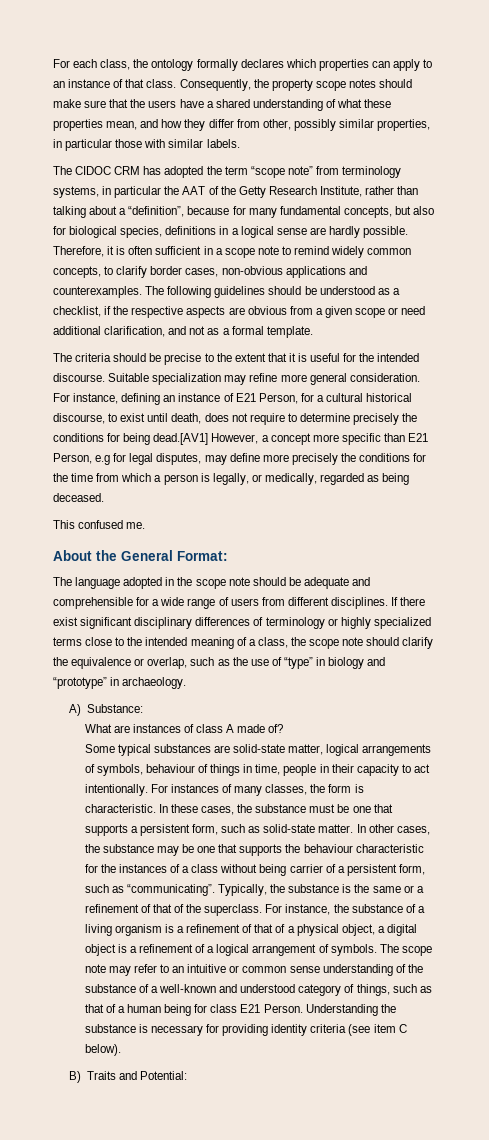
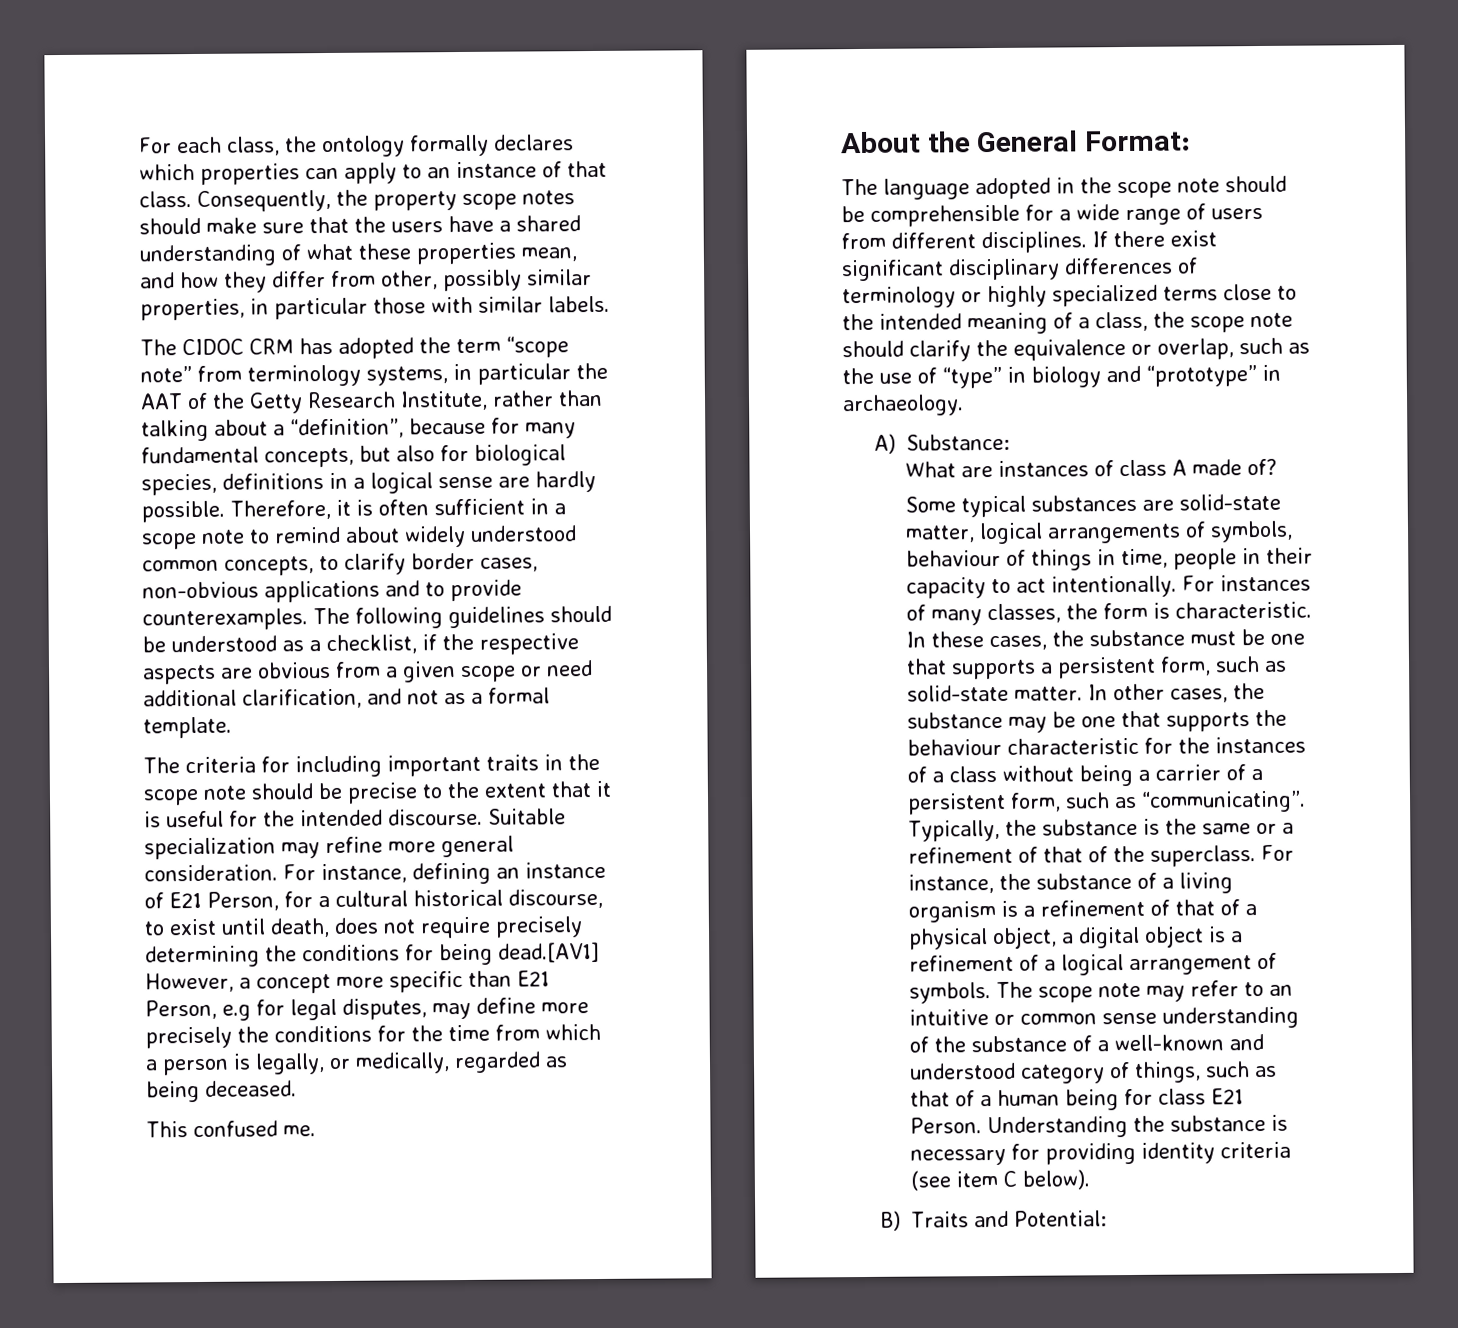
- Therefore, it is often sufficient in a scope note to remind widely common concepts, to clarify border cases, non-obvious applications and counterexamples.
+ Therefore, it is often sufficient in a scope note to remind about widely understood common concepts, to clarify border cases, non-obvious applications and to provide counterexamples.
- The criteria should be precise to the extent that it is useful for the intended discourse.
+ The criteria for including important traits in the scope note should be precise to the extent that it is useful for the intended discourse.
- For instance, defining an instance of E21 Person, for a cultural historical discourse, to exist until death, does not require to determine precisely the conditions for being dead.[AV1] However, a concept more specific than E21 Person, e.g for legal disputes, may define more precisely the conditions for the time from which a person is legally, or medically, regarded as being deceased.
+ For instance, defining an instance of E21 Person, for a cultural historical discourse, to exist until death, does not require precisely determining the conditions for being dead.[AV1] However, a concept more specific than E21 Person, e.g for legal disputes, may define more precisely the conditions for the time from which a person is legally, or medically, regarded as being deceased.
- The language adopted in the scope note should be adequate and comprehensible for a wide range of users from different disciplines.
+ The language adopted in the scope note should be comprehensible for a wide range of users from different disciplines.
- In other cases, the substance may be one that supports the behaviour characteristic for the instances of a class without being carrier of a persistent form, such as “communicating”.
+ In other cases, the substance may be one that supports the behaviour characteristic for the instances of a class without being a carrier of a persistent form, such as “communicating”.

